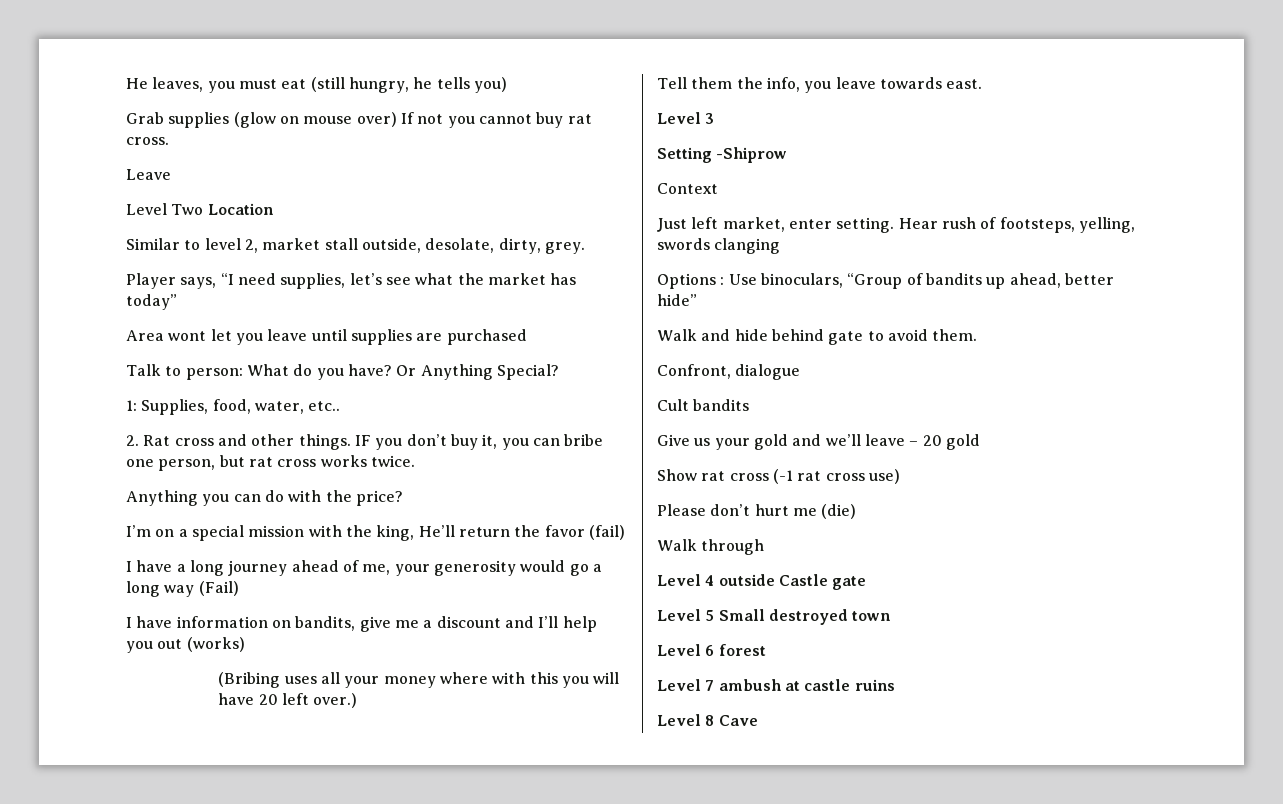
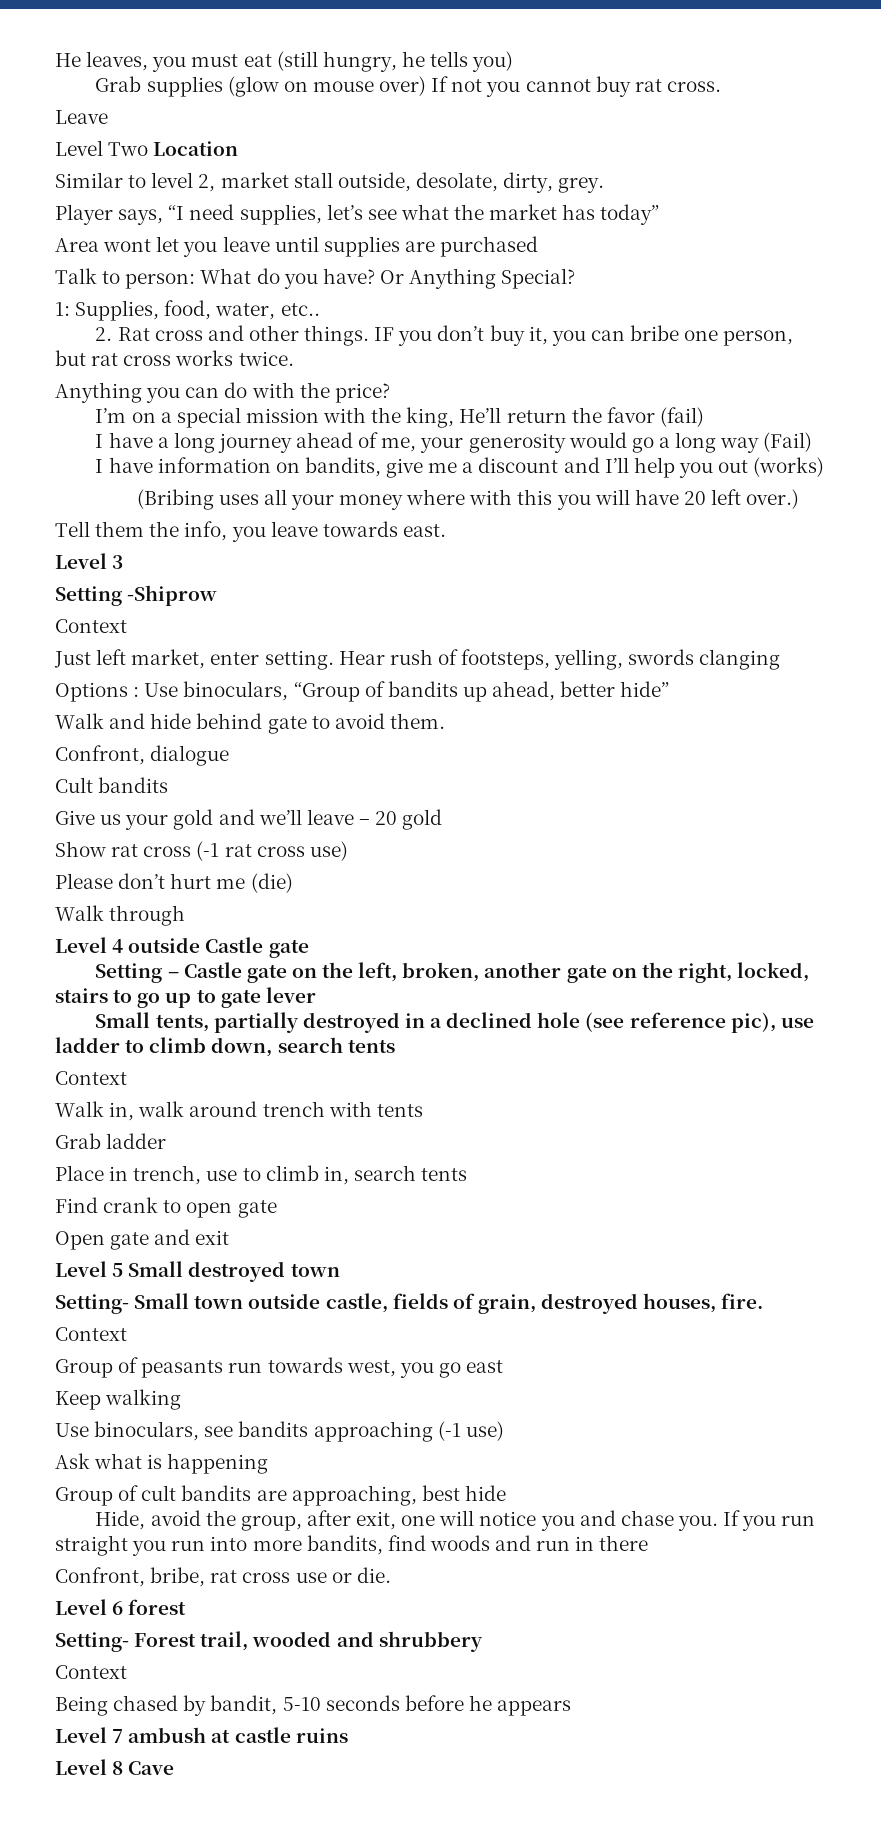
+ Setting – Castle gate on the left, broken, another gate on the right, locked, stairs to go up to gate lever
+ Small tents, partially destroyed in a declined hole (see reference pic), use ladder to climb down, search tents
+ Context
+ Walk in, walk around trench with tents
+ Grab ladder
+ Place in trench, use to climb in, search tents
+ Find crank to open gate
+ Open gate and exit
+ Setting- Small town outside castle, fields of grain, destroyed houses, fire.
+ Context
+ Group of peasants run towards west, you go east
+ Keep walking
+ Use binoculars, see bandits approaching (-1 use)
+ Ask what is happening
+ Group of cult bandits are approaching, best hide
+ Hide, avoid the group, after exit, one will notice you and chase you. If you run straight you run into more bandits, find woods and run in there
+ Confront, bribe, rat cross use or die.
  Level 6 forest
+ Setting- Forest trail, wooded and shrubbery
+ Context
+ Being chased by bandit, 5-10 seconds before he appears

